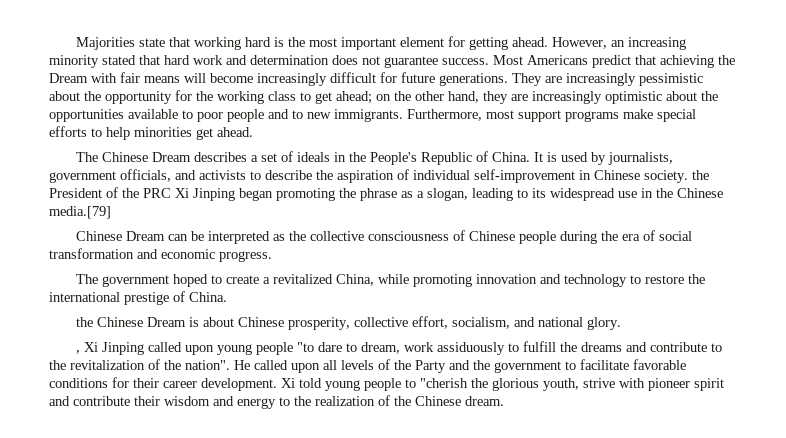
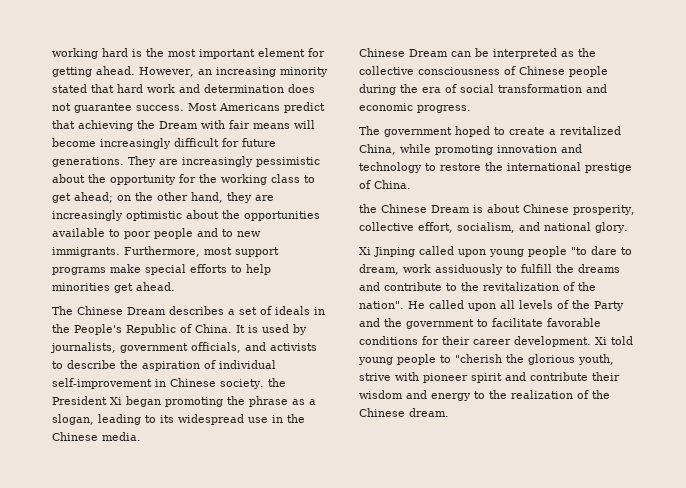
- Majorities state that working hard is the most important element for getting ahead.
+ working hard is the most important element for getting ahead.
- It is used by journalists, government officials, and activists to describe the aspiration of individual self-improvement in Chinese society. the President of the PRC Xi Jinping began promoting the phrase as a slogan, leading to its widespread use in the Chinese media.[79]
+ It is used by journalists, government officials, and activists to describe the aspiration of individual self-improvement in Chinese society. the President Xi began promoting the phrase as a slogan, leading to its widespread use in the Chinese media.
- , Xi Jinping called upon young people "to dare to dream, work assiduously to fulfill the dreams and contribute to the revitalization of the nation".
+ Xi Jinping called upon young people "to dare to dream, work assiduously to fulfill the dreams and contribute to the revitalization of the nation".

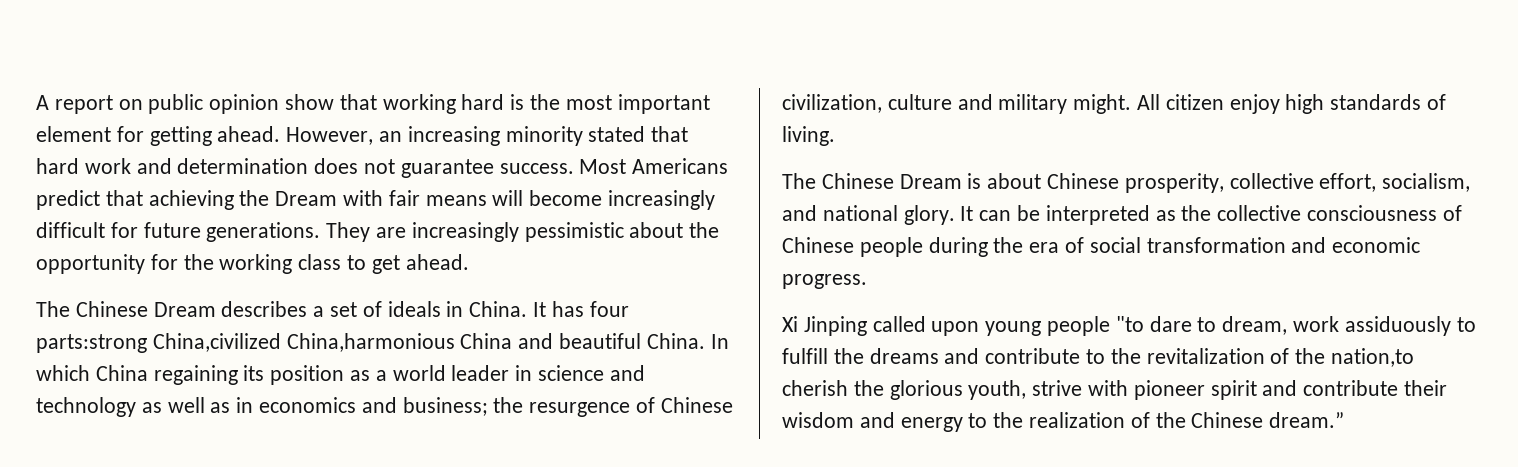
- working hard is the most important element for getting ahead.
+ A report on public opinion show that working hard is the most important element for getting ahead.
- They are increasingly pessimistic about the opportunity for the working class to get ahead; on the other hand, they are increasingly optimistic about the opportunities available to poor people and to new immigrants. Furthermore, most support programs make special efforts to help minorities get ahead.
+ They are increasingly pessimistic about the opportunity for the working class to get ahead.
- The Chinese Dream describes a set of ideals in the People's Republic of China. It is used by journalists, government officials, and activists to describe the aspiration of individual self-improvement in Chinese society. the President Xi began promoting the phrase as a slogan, leading to its widespread use in the Chinese media.
- Chinese Dream can be interpreted as the collective consciousness of Chinese people during the era of social transformation and economic progress.
+ The Chinese Dream describes a set of ideals in China. It has four parts:strong China,civilized China,harmonious China and beautiful China. In which China regaining its position as a world leader in science and technology as well as in economics and business; the resurgence of Chinese civilization, culture and military might. All citizen enjoy high standards of living.
+ The Chinese Dream is about Chinese prosperity, collective effort, socialism, and national glory. It can be interpreted as the collective consciousness of Chinese people during the era of social transformation and economic progress.
- The government hoped to create a revitalized China, while promoting innovation and technology to restore the international prestige of China.
- the Chinese Dream is about Chinese prosperity, collective effort, socialism, and national glory.
- Xi Jinping called upon young people "to dare to dream, work assiduously to fulfill the dreams and contribute to the revitalization of the nation". He called upon all levels of the Party and the government to facilitate favorable conditions for their career development. Xi told young people to "cherish the glorious youth, strive with pioneer spirit and contribute their wisdom and energy to the realization of the Chinese dream.
+ Xi Jinping called upon young people "to dare to dream, work assiduously to fulfill the dreams and contribute to the revitalization of the nation,to cherish the glorious youth, strive with pioneer spirit and contribute their wisdom and energy to the realization of the Chinese dream.”

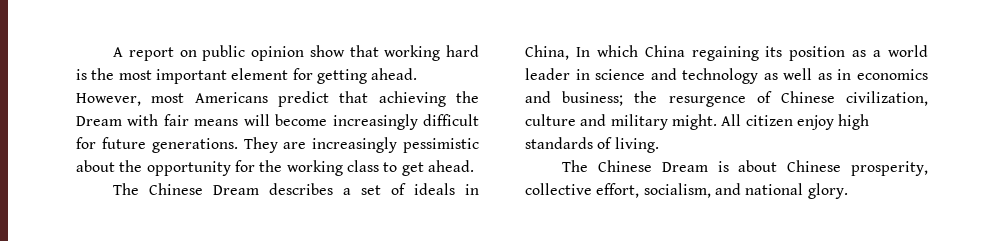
- However, an increasing minority stated that hard work and determination does not guarantee success. Most Americans predict that achieving the Dream with fair means will become increasingly difficult for future generations.
+ However, most Americans predict that achieving the Dream with fair means will become increasingly difficult for future generations.
- The Chinese Dream describes a set of ideals in China. It has four parts:strong China,civilized China,harmonious China and beautiful China. In which China regaining its position as a world leader in science and technology as well as in economics and business; the resurgence of Chinese civilization, culture and military might.
+ The Chinese Dream describes a set of ideals in China, In which China regaining its position as a world leader in science and technology as well as in economics and business; the resurgence of Chinese civilization, culture and military might.
- It can be interpreted as the collective consciousness of Chinese people during the era of social transformation and economic progress.
- Xi Jinping called upon young people "to dare to dream, work assiduously to fulfill the dreams and contribute to the revitalization of the nation,to cherish the glorious youth, strive with pioneer spirit and contribute their wisdom and energy to the realization of the Chinese dream.”

